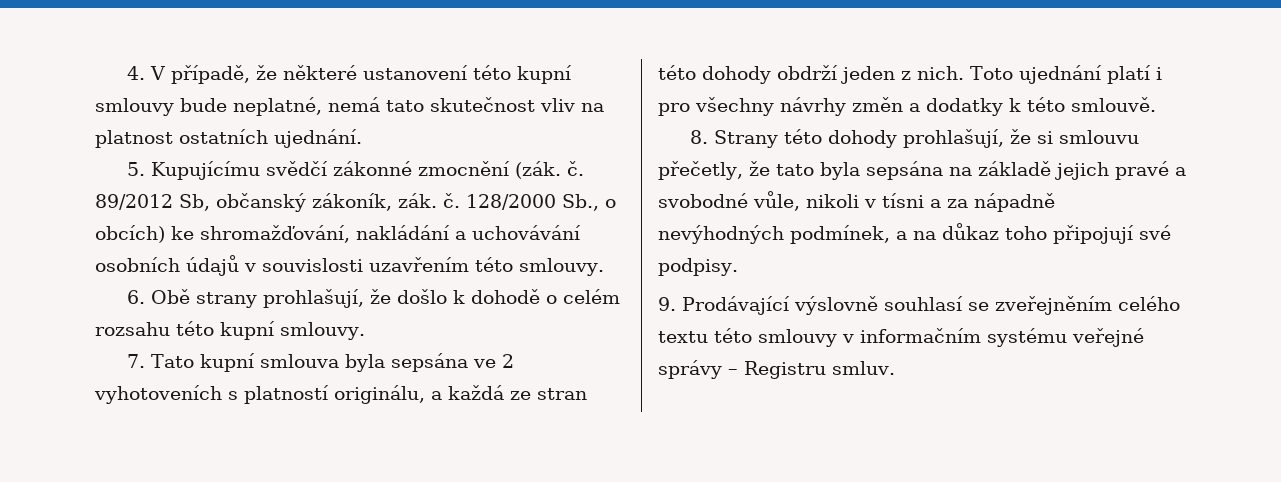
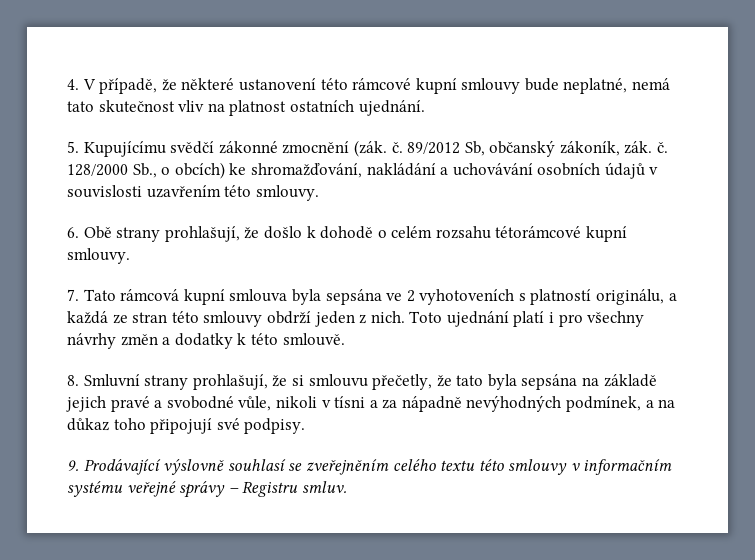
- 4. V případě, že některé ustanovení této kupní smlouvy bude neplatné, nemá tato skutečnost vliv na platnost ostatních ujednání.
+ 4. V případě, že některé ustanovení této rámcové kupní smlouvy bude neplatné, nemá tato skutečnost vliv na platnost ostatních ujednání.
- 6. Obě strany prohlašují, že došlo k dohodě o celém rozsahu této kupní smlouvy.
+ 6. Obě strany prohlašují, že došlo k dohodě o celém rozsahu tétorámcové kupní smlouvy.
- 7. Tato kupní smlouva byla sepsána ve 2 vyhotoveních s platností originálu, a každá ze stran této dohody obdrží jeden z nich.
+ 7. Tato rámcová kupní smlouva byla sepsána ve 2 vyhotoveních s platností originálu, a každá ze stran této smlouvy obdrží jeden z nich.
- 8. Strany této dohody prohlašují, že si smlouvu přečetly, že tato byla sepsána na základě jejich pravé a svobodné vůle, nikoli v tísni a za nápadně nevýhodných podmínek, a na důkaz toho připojují své podpisy.
+ 8. Smluvní strany prohlašují, že si smlouvu přečetly, že tato byla sepsána na základě jejich pravé a svobodné vůle, nikoli v tísni a za nápadně nevýhodných podmínek, a na důkaz toho připojují své podpisy.

